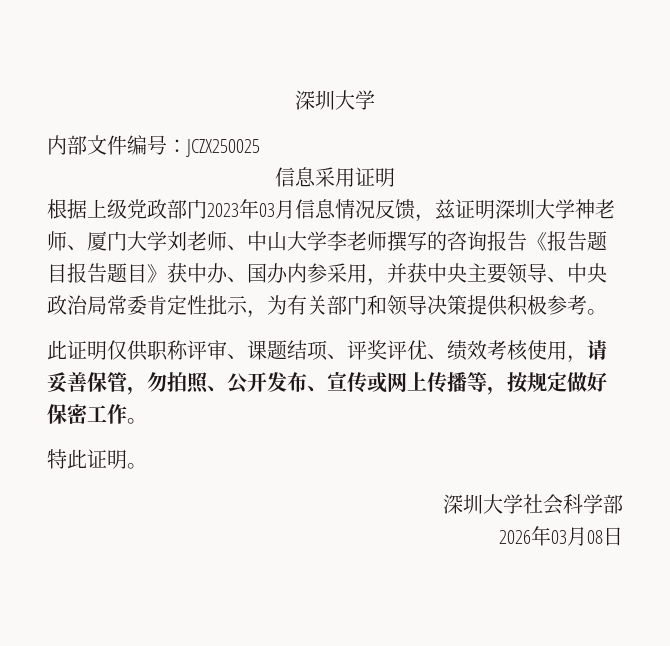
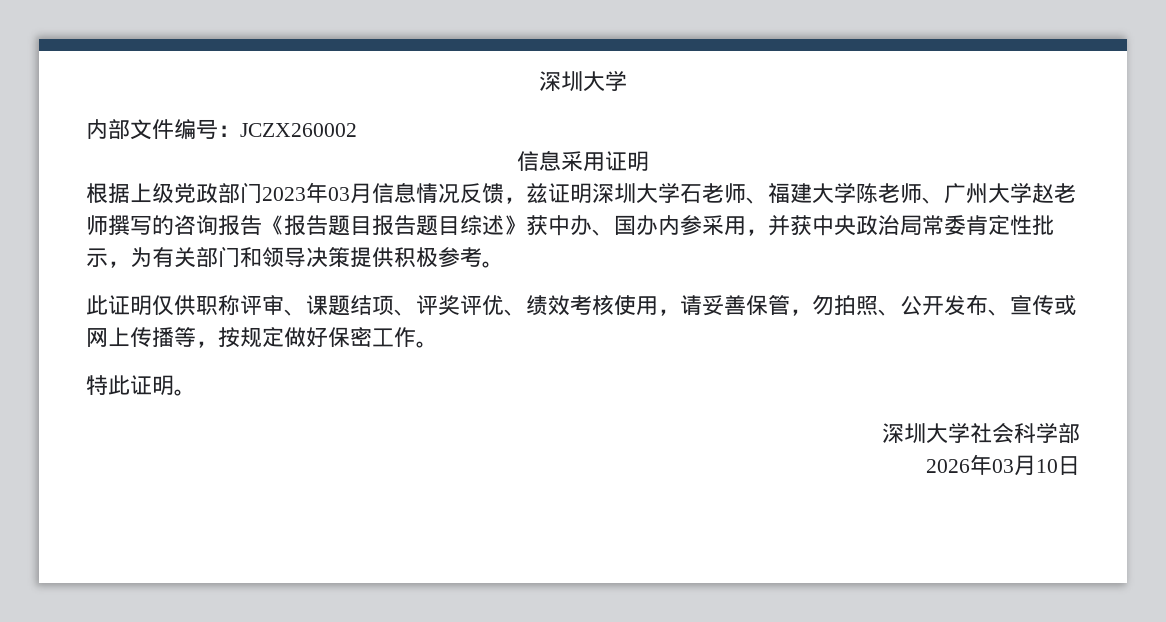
- 内部文件编号：JCZX250025
+ 内部文件编号：JCZX260002
- 根据上级党政部门2023年03月信息情况反馈，兹证明深圳大学神老师、厦门大学刘老师、中山大学李老师撰写的咨询报告《报告题目报告题目》获中办、国办内参采用，并获中央主要领导、中央政治局常委肯定性批示，为有关部门和领导决策提供积极参考。
+ 根据上级党政部门2023年03月信息情况反馈，兹证明深圳大学石老师、福建大学陈老师、广州大学赵老师撰写的咨询报告《报告题目报告题目综述》获中办、国办内参采用，并获中央政治局常委肯定性批示，为有关部门和领导决策提供积极参考。
- 2026年03月08日
+ 2026年03月10日

